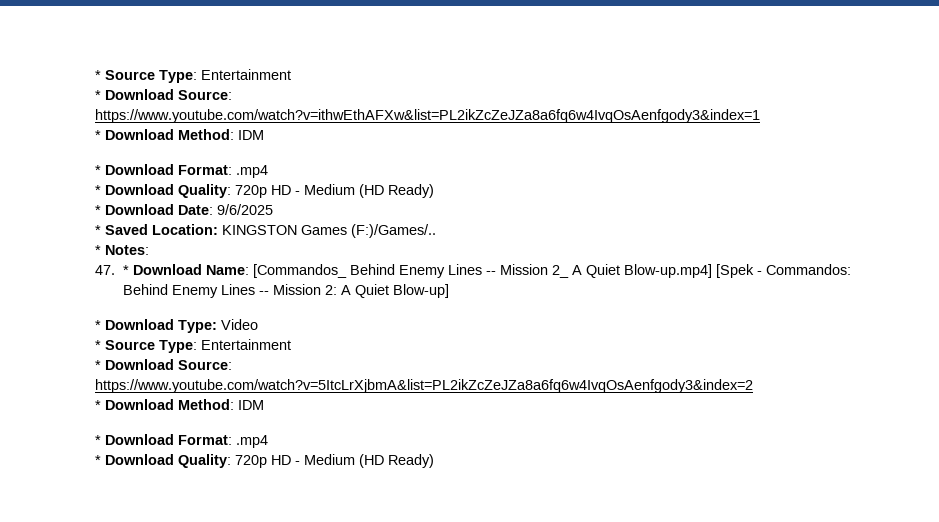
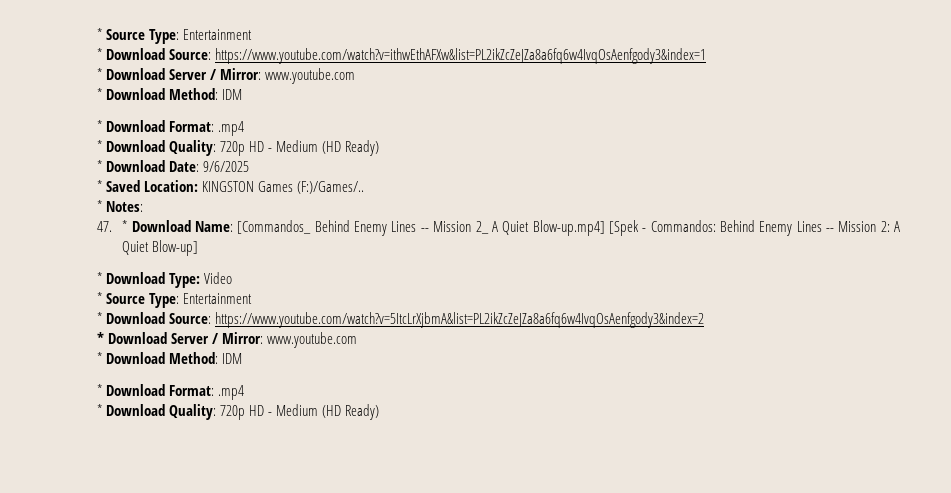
  * Download Source: https://www.youtube.com/watch?v=ithwEthAFXw&list=PL2ikZcZeJZa8a6fq6w4IvqOsAenfgody3&index=1
+ * Download Server / Mirror: www.youtube.com
  * Download Source: https://www.youtube.com/watch?v=5ItcLrXjbmA&list=PL2ikZcZeJZa8a6fq6w4IvqOsAenfgody3&index=2
+ * Download Server / Mirror: www.youtube.com

